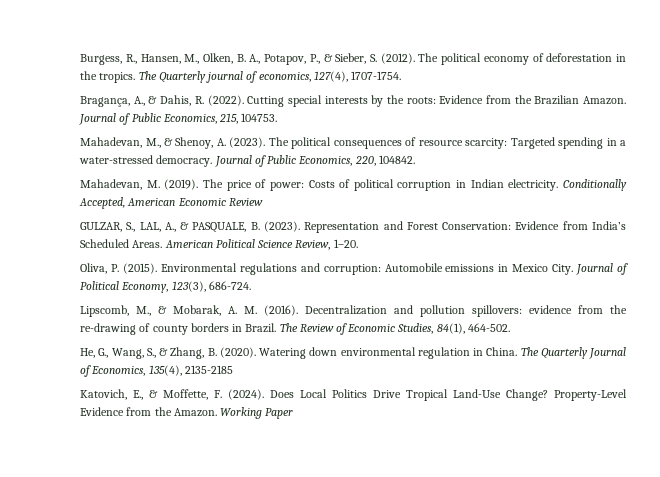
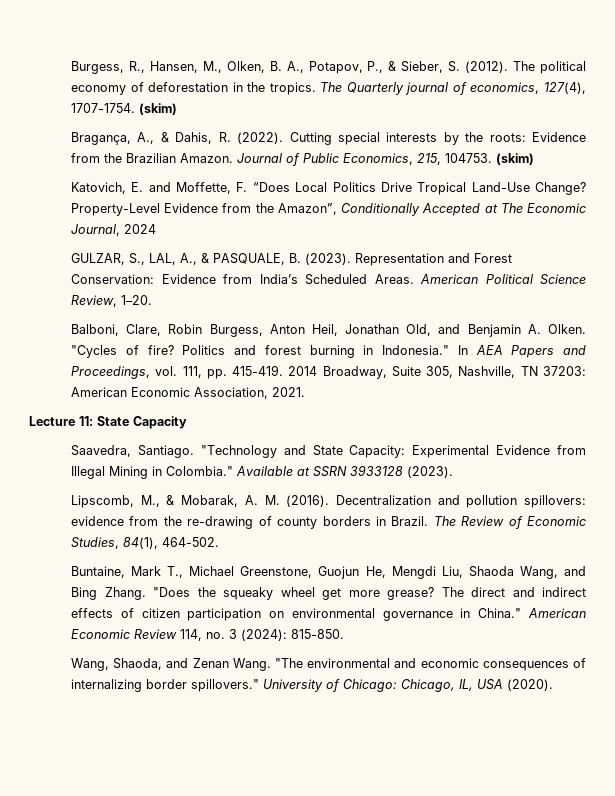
- The Quarterly journal of economics, 127(4), 1707-1754.
+ The Quarterly journal of economics, 127(4), 1707-1754. (skim)
- Journal of Public Economics, 215, 104753.
- Mahadevan, M., & Shenoy, A. (2023). The political consequences of resource scarcity: Targeted spending in a water-stressed democracy. Journal of Public Economics, 220, 104842.
- Mahadevan, M. (2019). The price of power: Costs of political corruption in Indian electricity. Conditionally Accepted, American Economic Review
+ Journal of Public Economics, 215, 104753. (skim)
+ Katovich, E. and Moffette, F. “Does Local Politics Drive Tropical Land-Use Change? Property-Level Evidence from the Amazon”, Conditionally Accepted at The Economic Journal, 2024
- Oliva, P. (2015). Environmental regulations and corruption: Automobile emissions in Mexico City. Journal of Political Economy, 123(3), 686-724.
+ Balboni, Clare, Robin Burgess, Anton Heil, Jonathan Old, and Benjamin A. Olken. "Cycles of fire? Politics and forest burning in Indonesia." In AEA Papers and Proceedings, vol. 111, pp. 415-419. 2014 Broadway, Suite 305, Nashville, TN 37203: American Economic Association, 2021.
+ Lecture 11: State Capacity
+ Saavedra, Santiago. "Technology and State Capacity: Experimental Evidence from Illegal Mining in Colombia." Available at SSRN 3933128 (2023).
- He, G., Wang, S., & Zhang, B. (2020). Watering down environmental regulation in China. The Quarterly Journal of Economics, 135(4), 2135-2185
- Katovich, E., & Moffette, F. (2024). Does Local Politics Drive Tropical Land-Use Change? Property-Level Evidence from the Amazon. Working Paper
+ Buntaine, Mark T., Michael Greenstone, Guojun He, Mengdi Liu, Shaoda Wang, and Bing Zhang. "Does the squeaky wheel get more grease? The direct and indirect effects of citizen participation on environmental governance in China." American Economic Review 114, no. 3 (2024): 815-850.
+ Wang, Shaoda, and Zenan Wang. "The environmental and economic consequences of internalizing border spillovers." University of Chicago: Chicago, IL, USA (2020).

